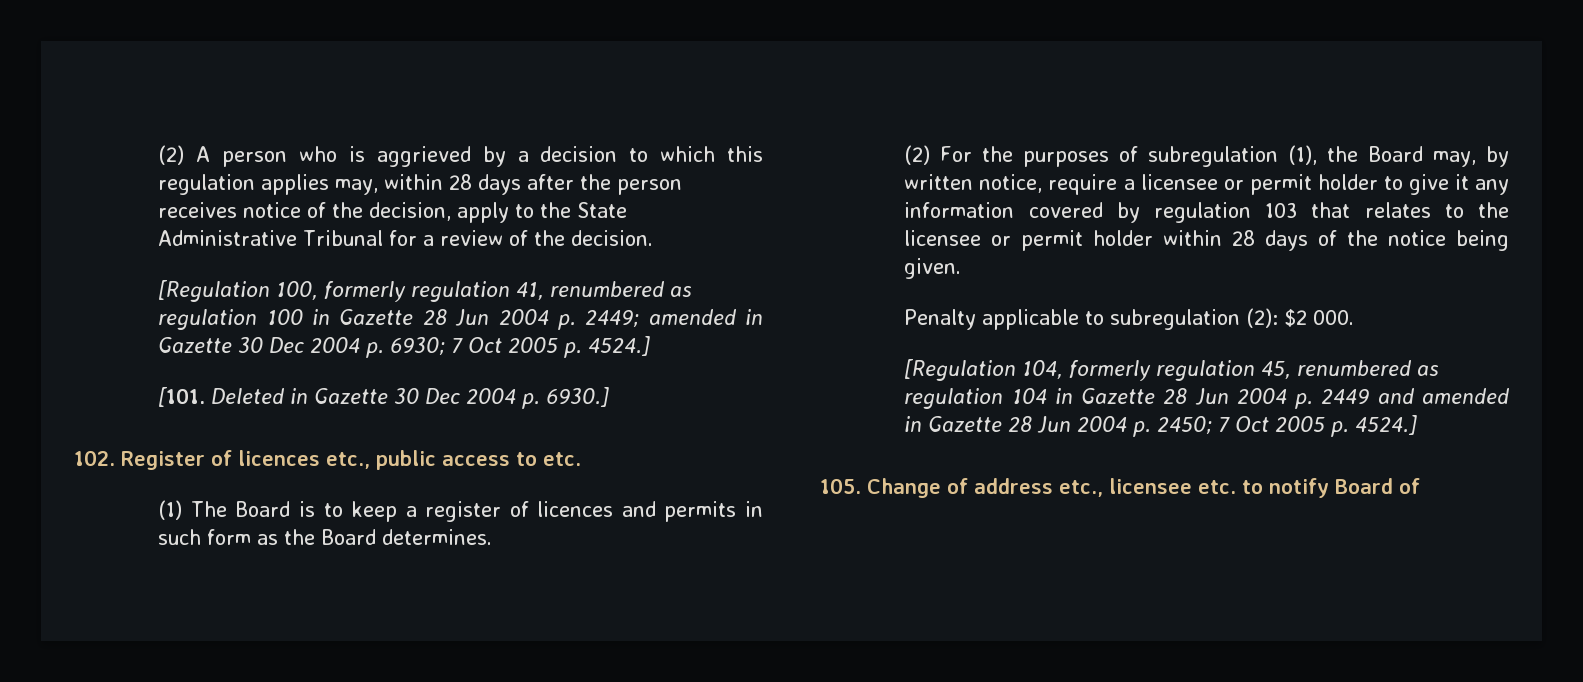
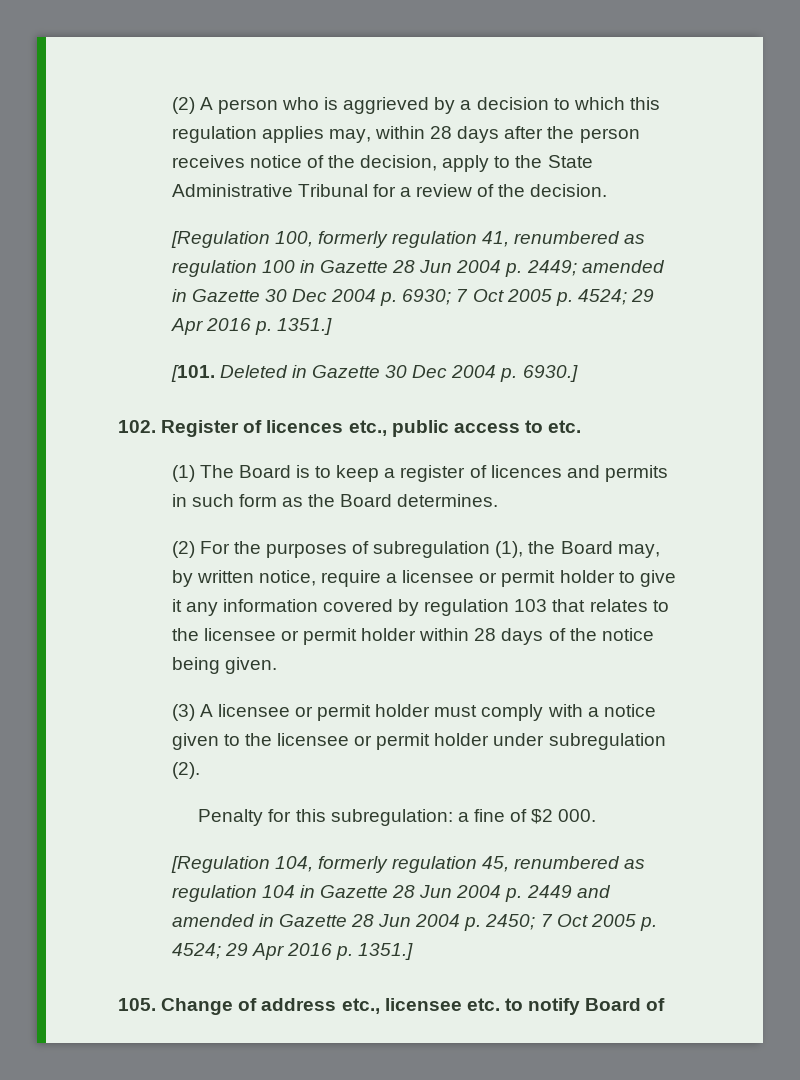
- [Regulation 100, formerly regulation 41, renumbered as regulation 100 in Gazette 28 Jun 2004 p. 2449; amended in Gazette 30 Dec 2004 p. 6930; 7 Oct 2005 p. 4524.]
+ [Regulation 100, formerly regulation 41, renumbered as regulation 100 in Gazette 28 Jun 2004 p. 2449; amended in Gazette 30 Dec 2004 p. 6930; 7 Oct 2005 p. 4524; 29 Apr 2016 p. 1351.]
- Penalty applicable to subregulation (2): $2 000.
+ (3) A licensee or permit holder must comply with a notice given to the licensee or permit holder under subregulation (2).
+ Penalty for this subregulation: a fine of $2 000.
- [Regulation 104, formerly regulation 45, renumbered as regulation 104 in Gazette 28 Jun 2004 p. 2449 and amended in Gazette 28 Jun 2004 p. 2450; 7 Oct 2005 p. 4524.]
+ [Regulation 104, formerly regulation 45, renumbered as regulation 104 in Gazette 28 Jun 2004 p. 2449 and amended in Gazette 28 Jun 2004 p. 2450; 7 Oct 2005 p. 4524; 29 Apr 2016 p. 1351.]

